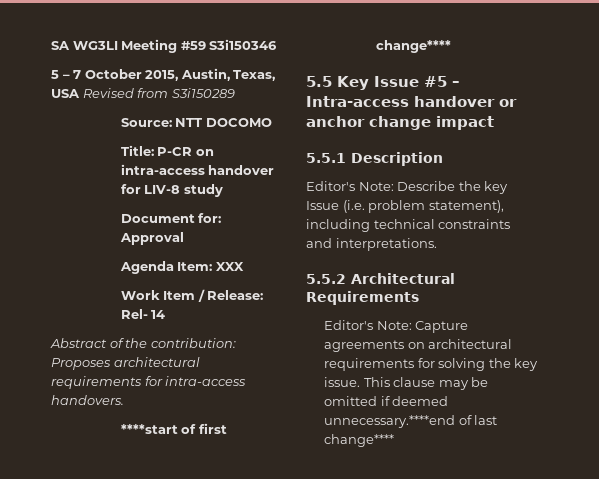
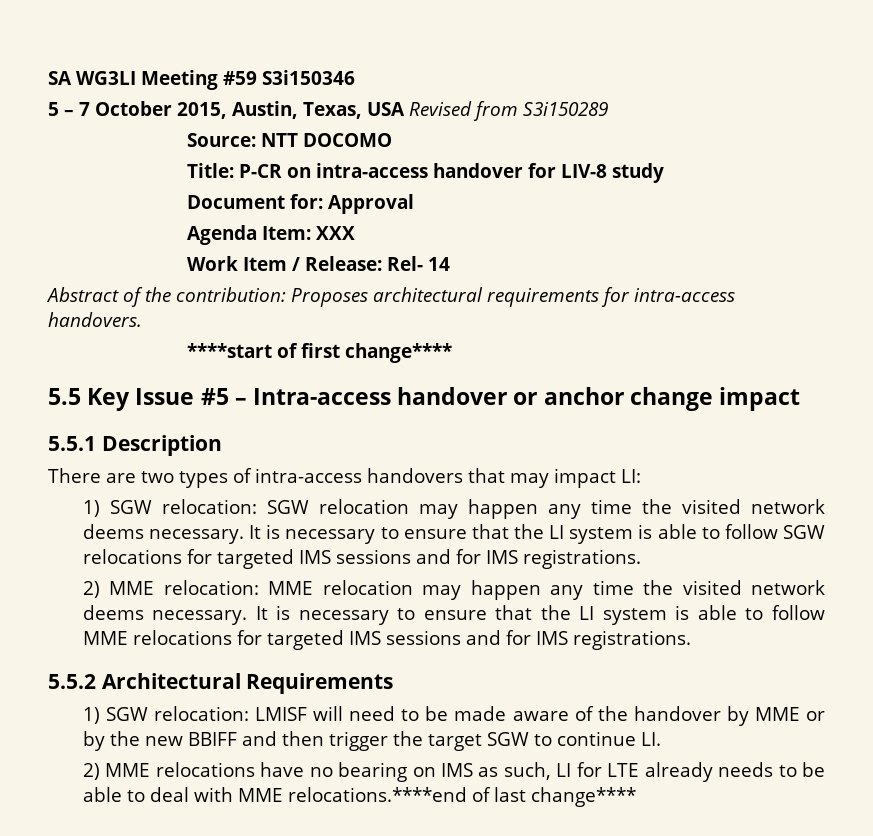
- Editor's Note: Describe the key Issue (i.e. problem statement), including technical constraints and interpretations.
+ There are two types of intra-access handovers that may impact LI:
+ 1) SGW relocation: SGW relocation may happen any time the visited network deems necessary. It is necessary to ensure that the LI system is able to follow SGW relocations for targeted IMS sessions and for IMS registrations.
+ 2) MME relocation: MME relocation may happen any time the visited network deems necessary. It is necessary to ensure that the LI system is able to follow MME relocations for targeted IMS sessions and for IMS registrations.
  5.5.2 Architectural Requirements
- Editor's Note: Capture agreements on architectural requirements for solving the key issue. This clause may be omitted if deemed unnecessary.****end of last change****
+ 1) SGW relocation: LMISF will need to be made aware of the handover by MME or by the new BBIFF and then trigger the target SGW to continue LI.
+ 2) MME relocations have no bearing on IMS as such, LI for LTE already needs to be able to deal with MME relocations.****end of last change****

